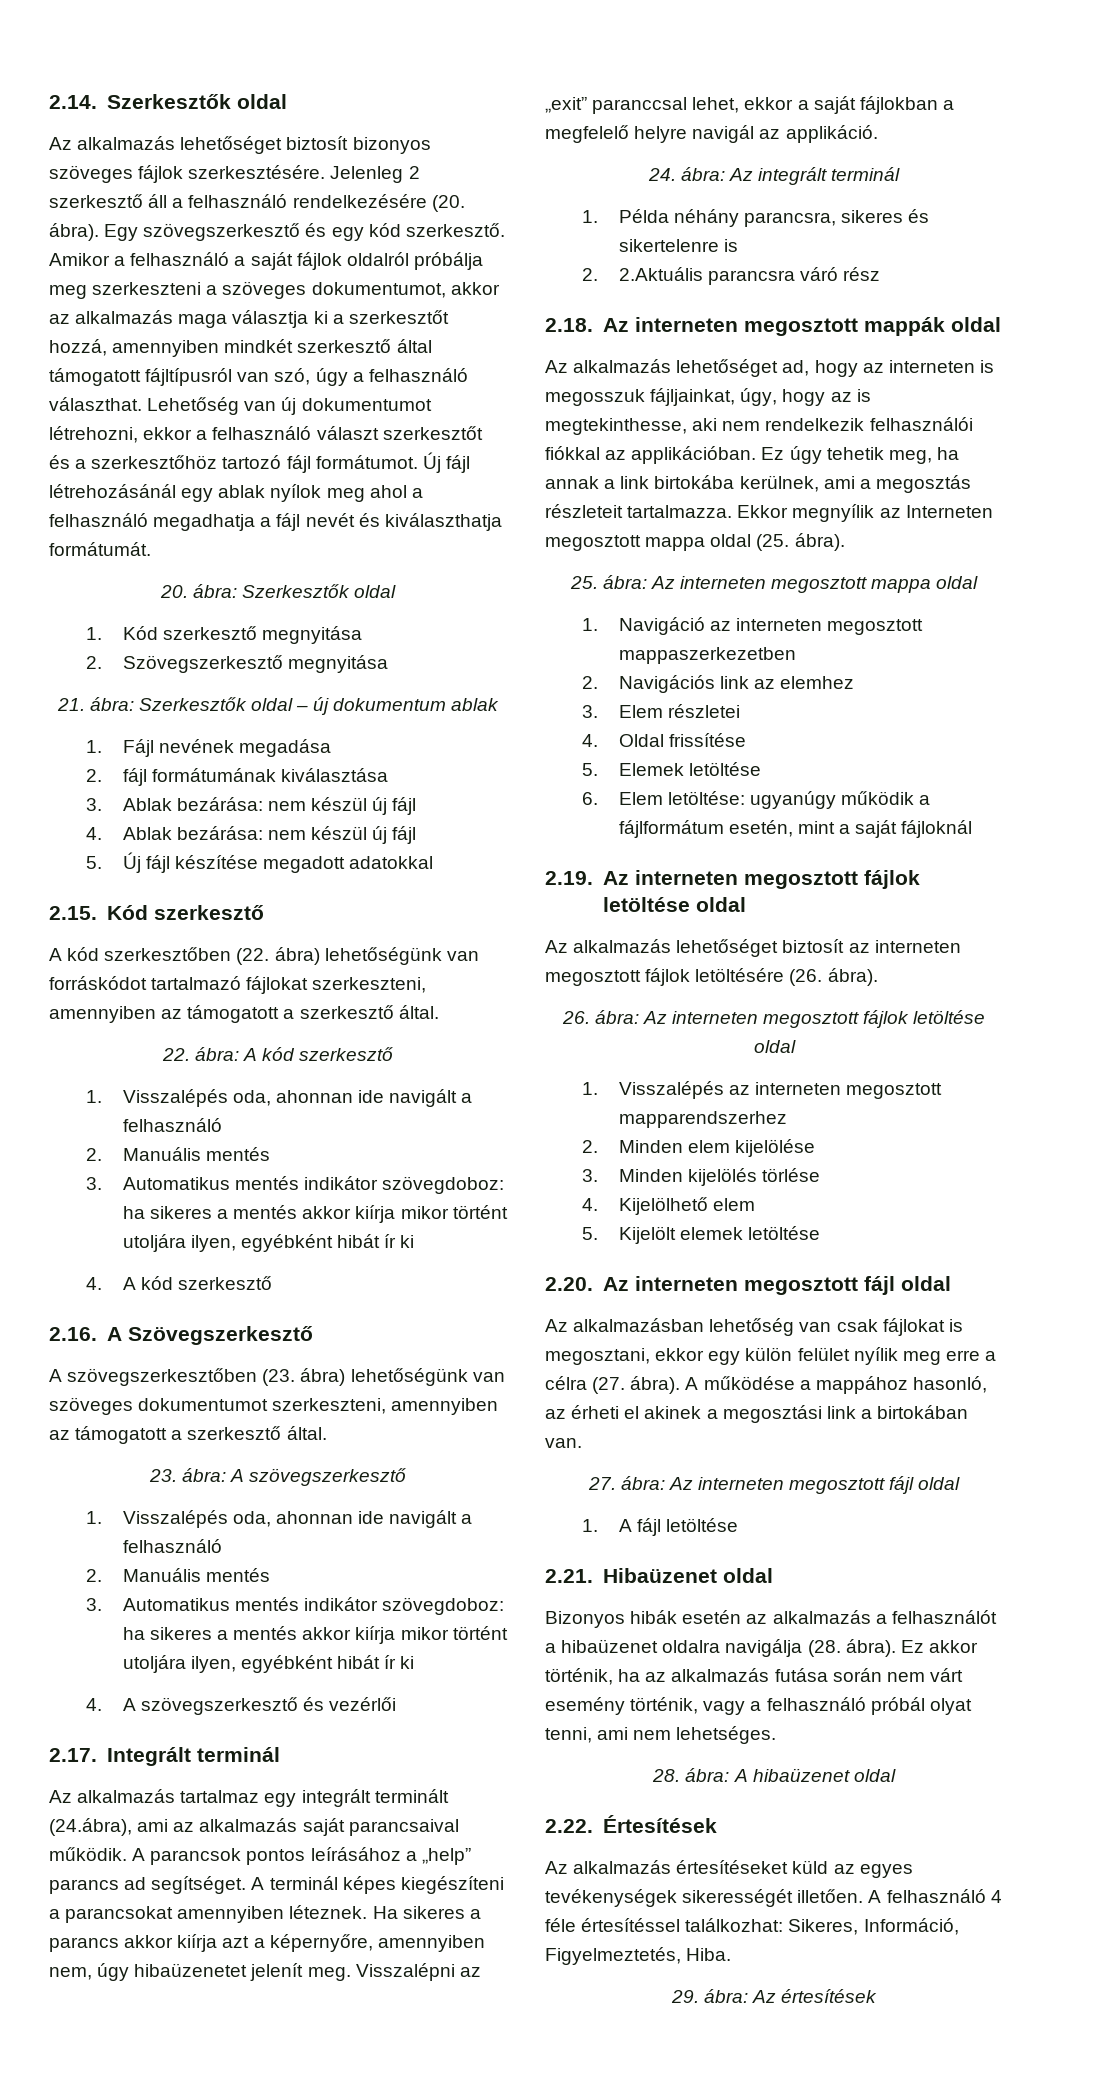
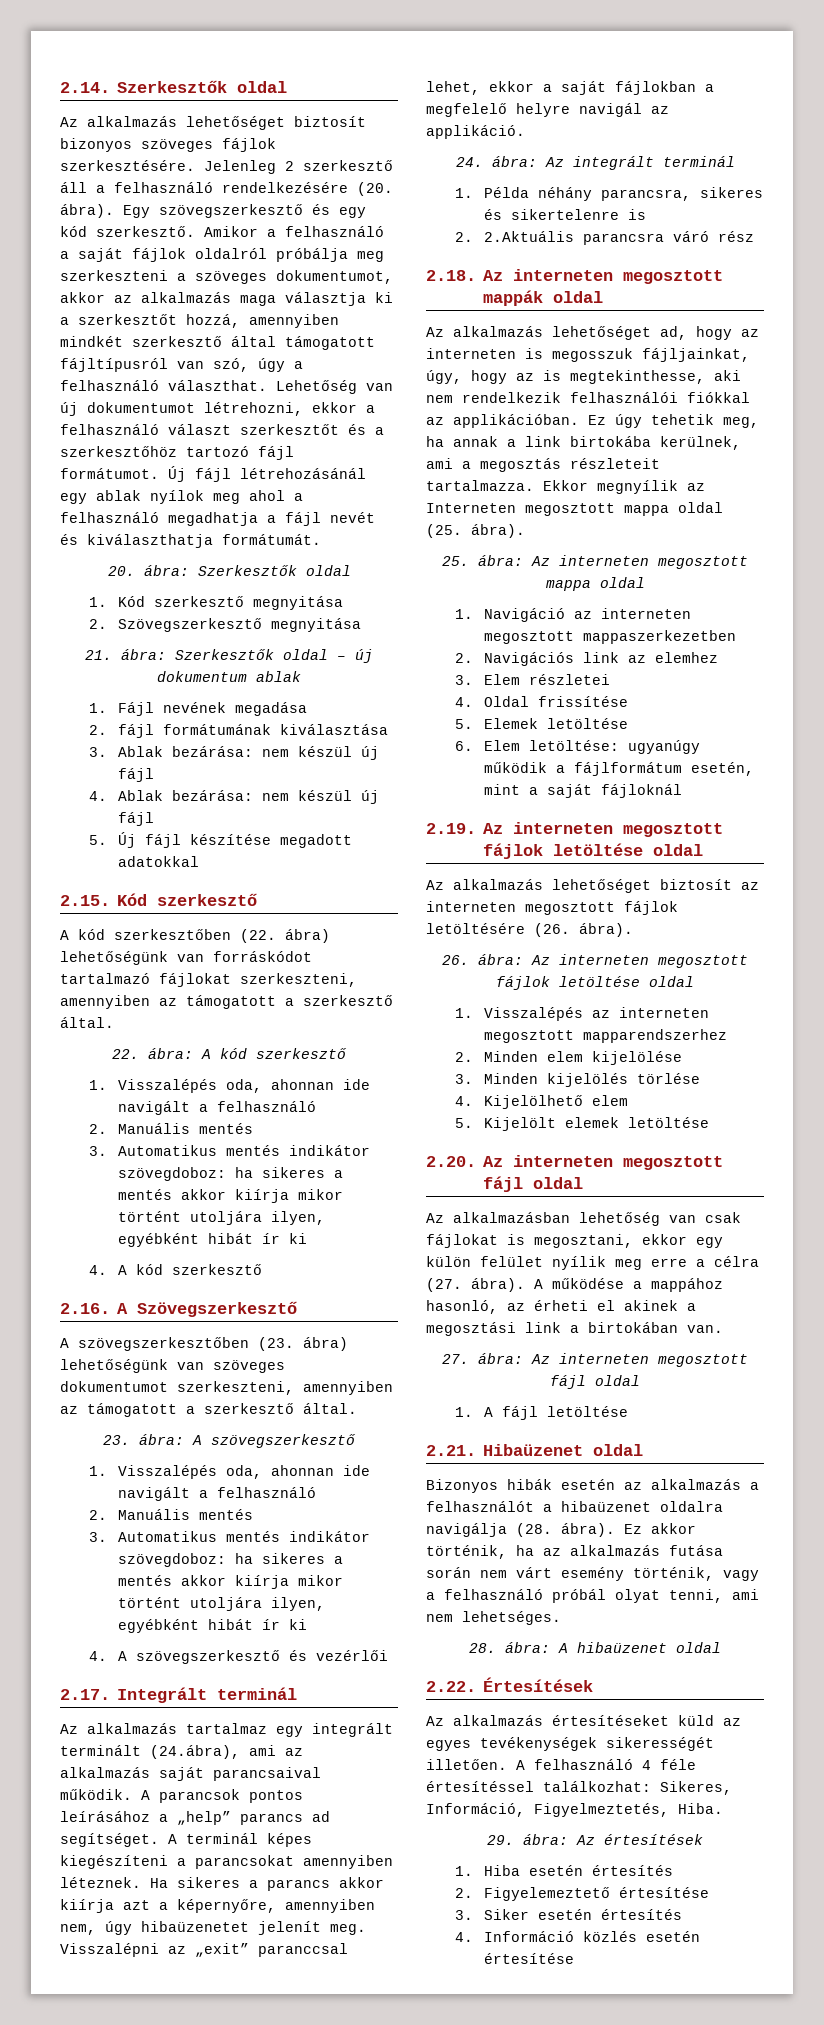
+ 1. Hiba esetén értesítés
+ 2. Figyelemeztető értesítése
+ 3. Siker esetén értesítés
+ 4. Információ közlés esetén értesítése

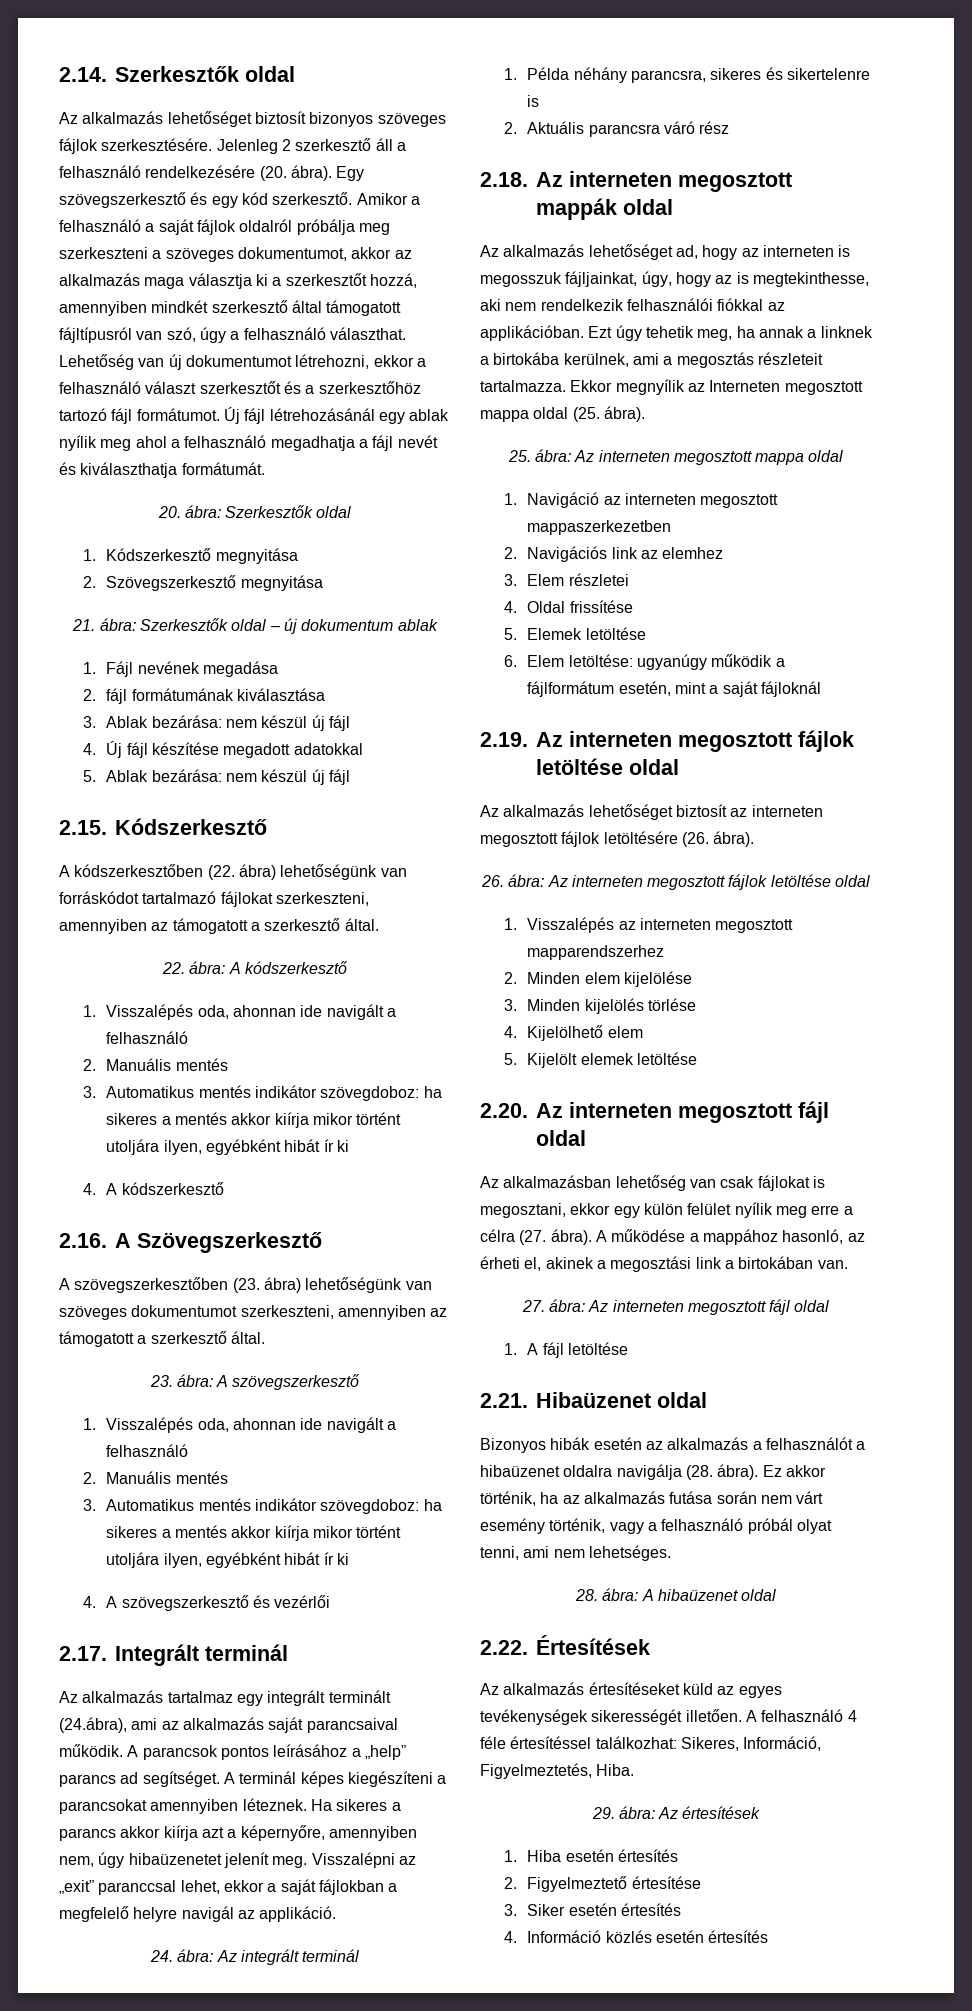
- Új fájl létrehozásánál egy ablak nyílok meg ahol a felhasználó megadhatja a fájl nevét és kiválaszthatja formátumát.
+ Új fájl létrehozásánál egy ablak nyílik meg ahol a felhasználó megadhatja a fájl nevét és kiválaszthatja formátumát.
- 1. Kód szerkesztő megnyitása
+ 1. Kódszerkesztő megnyitása
- 4. Ablak bezárása: nem készül új fájl
- 5. Új fájl készítése megadott adatokkal
- 2.15. Kód szerkesztő
- A kód szerkesztőben (22. ábra) lehetőségünk van forráskódot tartalmazó fájlokat szerkeszteni, amennyiben az támogatott a szerkesztő által.
+ 4. Új fájl készítése megadott adatokkal
+ 5. Ablak bezárása: nem készül új fájl
+ 2.15. Kódszerkesztő
+ A kódszerkesztőben (22. ábra) lehetőségünk van forráskódot tartalmazó fájlokat szerkeszteni, amennyiben az támogatott a szerkesztő által.
- 22. ábra: A kód szerkesztő
+ 22. ábra: A kódszerkesztő
- 4. A kód szerkesztő
+ 4. A kódszerkesztő
- 2. 2.Aktuális parancsra váró rész
+ 2. Aktuális parancsra váró rész
- Ez úgy tehetik meg, ha annak a link birtokába kerülnek, ami a megosztás részleteit tartalmazza.
+ Ezt úgy tehetik meg, ha annak a linknek a birtokába kerülnek, ami a megosztás részleteit tartalmazza.
- A működése a mappához hasonló, az érheti el akinek a megosztási link a birtokában van.
+ A működése a mappához hasonló, az érheti el, akinek a megosztási link a birtokában van.
- 2. Figyelemeztető értesítése
+ 2. Figyelmeztető értesítése
- 4. Információ közlés esetén értesítése
+ 4. Információ közlés esetén értesítés

